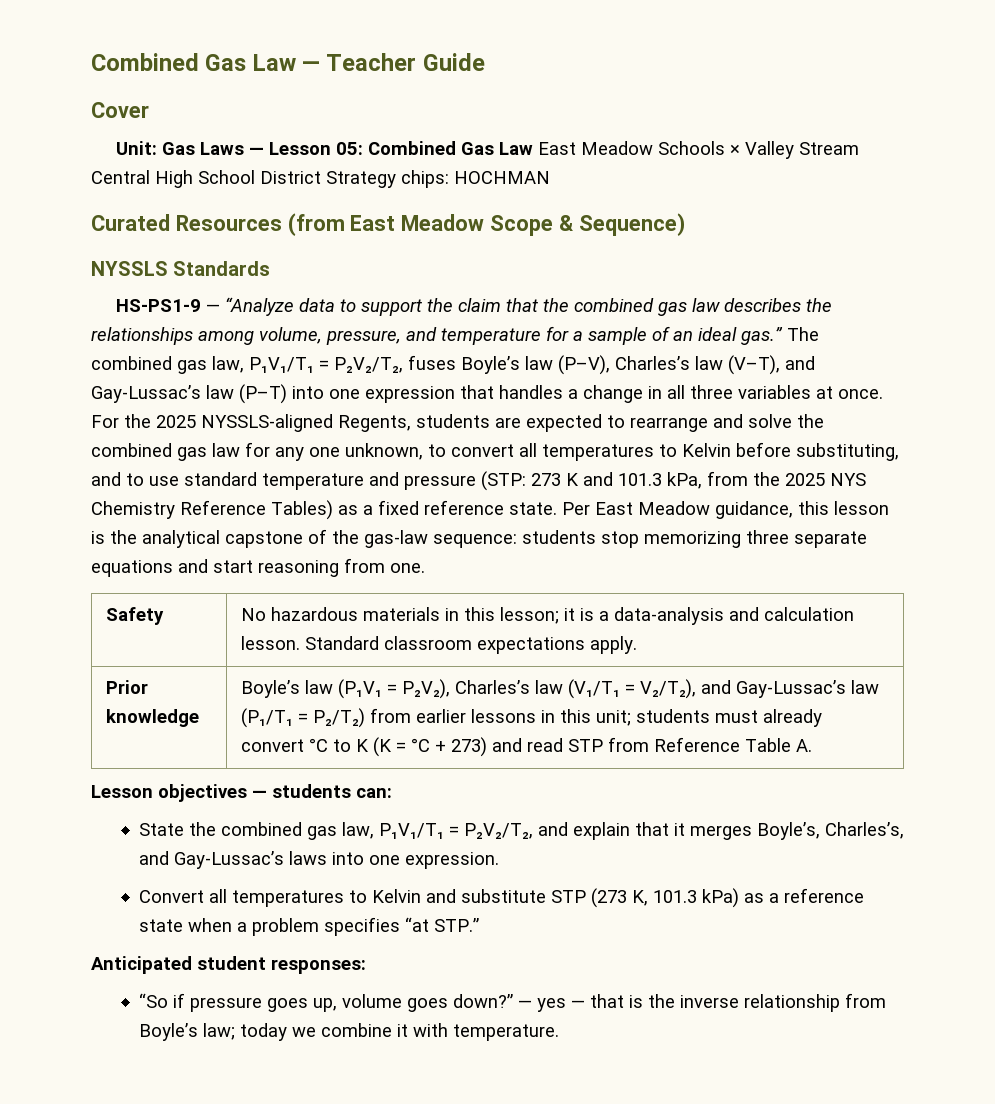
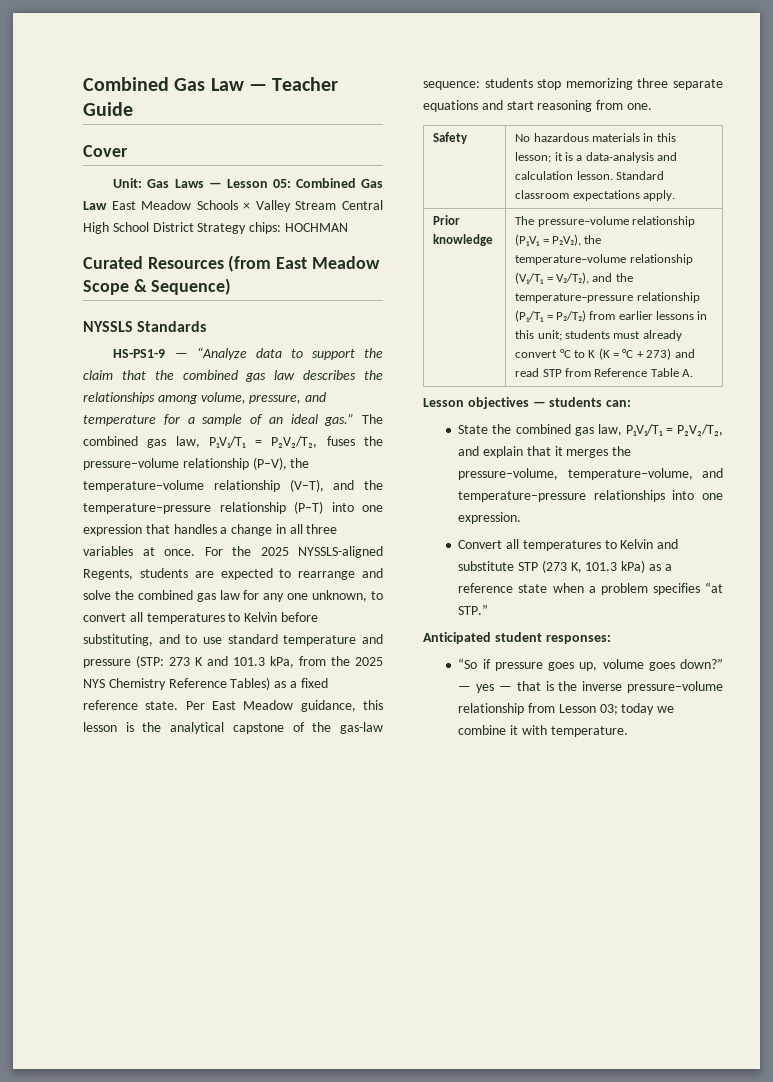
- The combined gas law, P₁V₁/T₁ = P₂V₂/T₂, fuses Boyle’s law (P–V), Charles’s law (V–T), and Gay-Lussac’s law (P–T) into one expression that handles a change in all three variables at once.
+ The combined gas law, P₁V₁/T₁ = P₂V₂/T₂, fuses the pressure–volume relationship (P–V), the temperature–volume relationship (V–T), and the temperature–pressure relationship (P–T) into one expression that handles a change in all three variables at once.
- Boyle’s law (P₁V₁ = P₂V₂), Charles’s law (V₁/T₁ = V₂/T₂), and Gay-Lussac’s law (P₁/T₁ = P₂/T₂) from earlier lessons in this unit; students must already convert °C to K (K = °C + 273) and read STP from Reference Table A.
+ The pressure–volume relationship (P₁V₁ = P₂V₂), the temperature–volume relationship (V₁/T₁ = V₂/T₂), and the temperature–pressure relationship (P₁/T₁ = P₂/T₂) from earlier lessons in this unit; students must already convert °C to K (K = °C + 273) and read STP from Reference Table A.
- State the combined gas law, P₁V₁/T₁ = P₂V₂/T₂, and explain that it merges Boyle’s, Charles’s, and Gay-Lussac’s laws into one expression.
+ State the combined gas law, P₁V₁/T₁ = P₂V₂/T₂, and explain that it merges the pressure–volume, temperature–volume, and temperature–pressure relationships into one expression.
- — yes — that is the inverse relationship from Boyle’s law; today we combine it with temperature.
+ — yes — that is the inverse pressure–volume relationship from Lesson 03; today we combine it with temperature.

